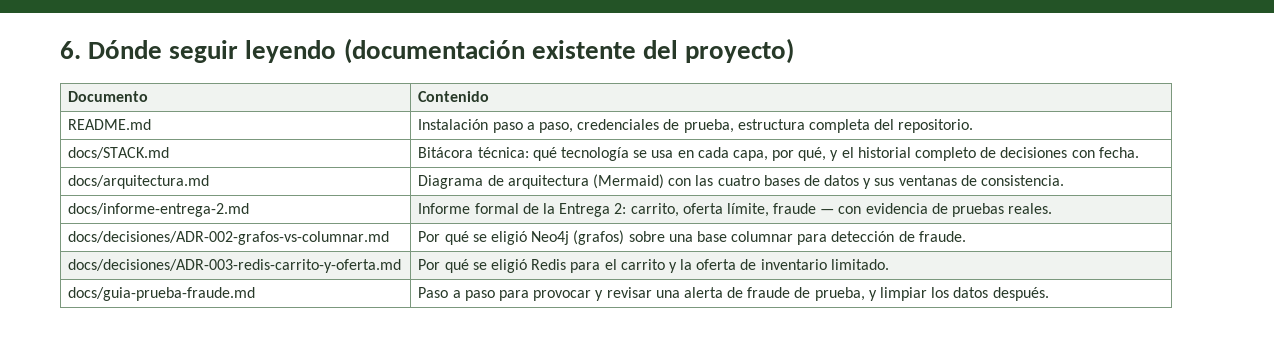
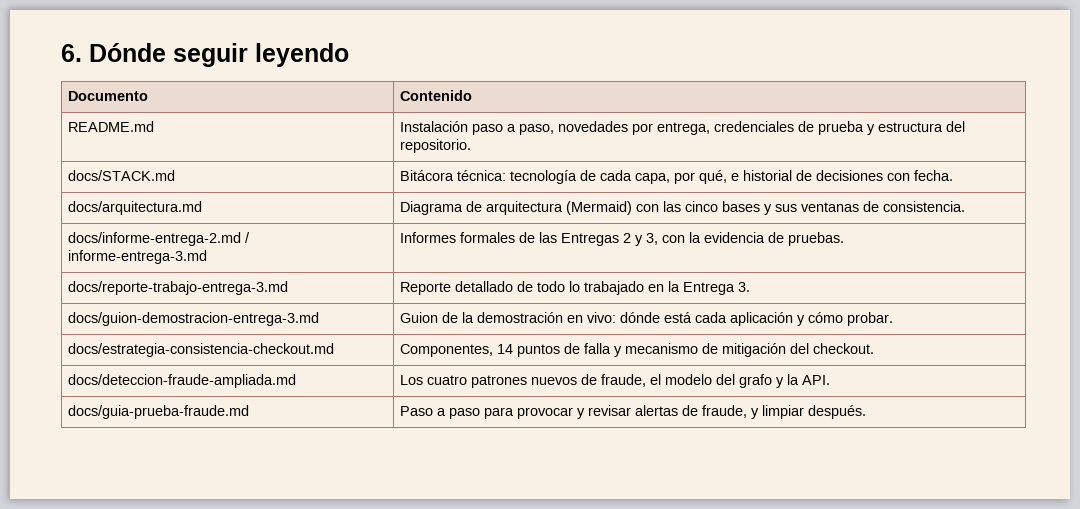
- 6. Dónde seguir leyendo (documentación existente del proyecto)
+ 6. Dónde seguir leyendo
- README.md | Instalación paso a paso, credenciales de prueba, estructura completa del repositorio.
+ README.md | Instalación paso a paso, novedades por entrega, credenciales de prueba y estructura del repositorio.
- docs/STACK.md | Bitácora técnica: qué tecnología se usa en cada capa, por qué, y el historial completo de decisiones con fecha.
+ docs/STACK.md | Bitácora técnica: tecnología de cada capa, por qué, e historial de decisiones con fecha.
- docs/arquitectura.md | Diagrama de arquitectura (Mermaid) con las cuatro bases de datos y sus ventanas de consistencia.
+ docs/arquitectura.md | Diagrama de arquitectura (Mermaid) con las cinco bases y sus ventanas de consistencia.
- docs/informe-entrega-2.md | Informe formal de la Entrega 2: carrito, oferta límite, fraude — con evidencia de pruebas reales.
- docs/decisiones/ADR-002-grafos-vs-columnar.md | Por qué se eligió Neo4j (grafos) sobre una base columnar para detección de fraude.
- docs/decisiones/ADR-003-redis-carrito-y-oferta.md | Por qué se eligió Redis para el carrito y la oferta de inventario limitado.
+ docs/informe-entrega-2.md / informe-entrega-3.md | Informes formales de las Entregas 2 y 3, con la evidencia de pruebas.
+ docs/reporte-trabajo-entrega-3.md | Reporte detallado de todo lo trabajado en la Entrega 3.
+ docs/guion-demostracion-entrega-3.md | Guion de la demostración en vivo: dónde está cada aplicación y cómo probar.
+ docs/estrategia-consistencia-checkout.md | Componentes, 14 puntos de falla y mecanismo de mitigación del checkout.
+ docs/deteccion-fraude-ampliada.md | Los cuatro patrones nuevos de fraude, el modelo del grafo y la API.
- docs/guia-prueba-fraude.md | Paso a paso para provocar y revisar una alerta de fraude de prueba, y limpiar los datos después.
+ docs/guia-prueba-fraude.md | Paso a paso para provocar y revisar alertas de fraude, y limpiar después.

